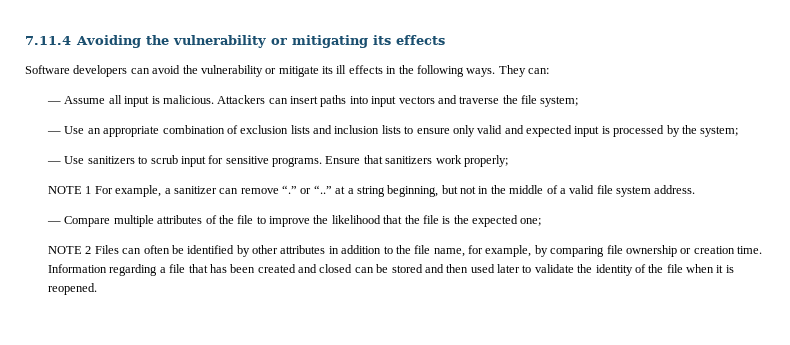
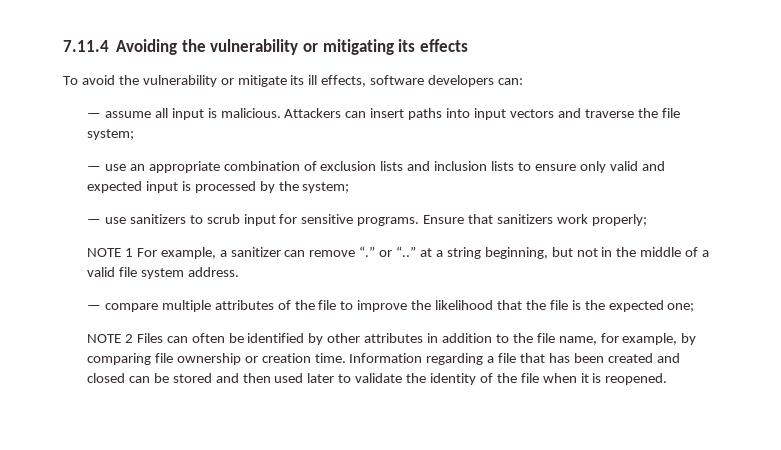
- Software developers can avoid the vulnerability or mitigate its ill effects in the following ways. They can:
+ To avoid the vulnerability or mitigate its ill effects, software developers can:
- — Assume all input is malicious.
+ — assume all input is malicious.
- — Use an appropriate combination of exclusion lists and inclusion lists to ensure only valid and expected input is processed by the system;
+ — use an appropriate combination of exclusion lists and inclusion lists to ensure only valid and expected input is processed by the system;
- — Use sanitizers to scrub input for sensitive programs.
+ — use sanitizers to scrub input for sensitive programs.
- — Compare multiple attributes of the file to improve the likelihood that the file is the expected one;
+ — compare multiple attributes of the file to improve the likelihood that the file is the expected one;

